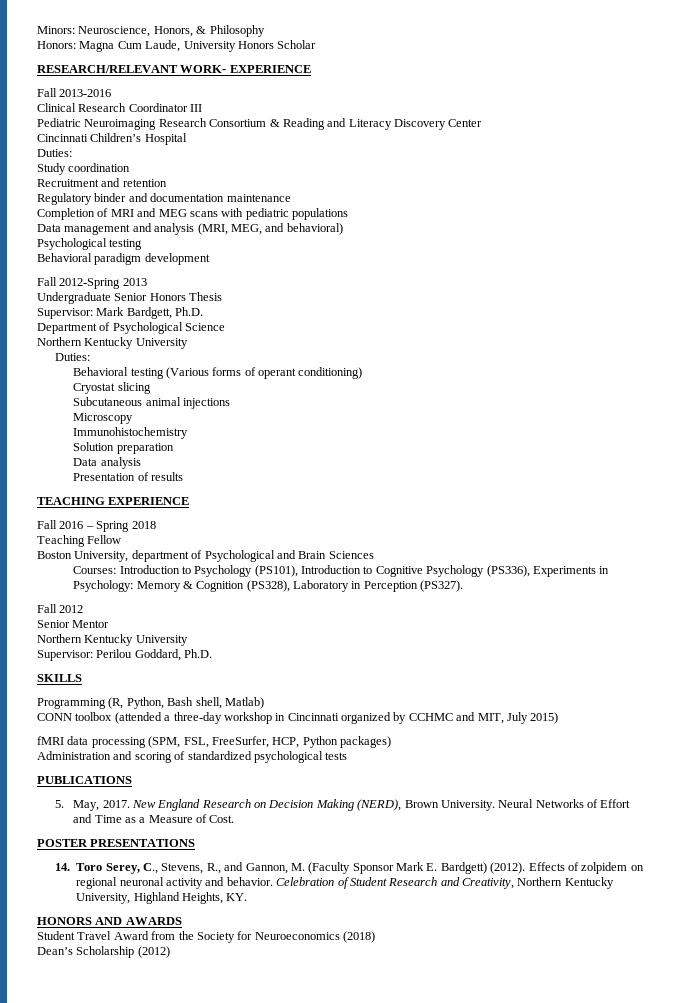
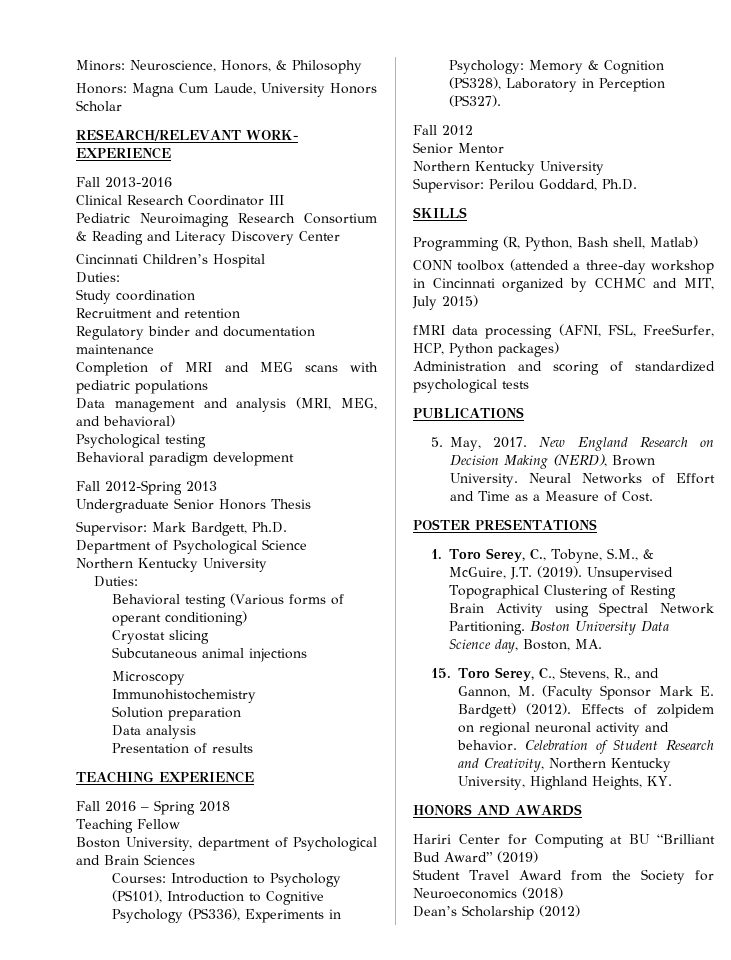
- fMRI data processing (SPM, FSL, FreeSurfer, HCP, Python packages)
+ fMRI data processing (AFNI, FSL, FreeSurfer, HCP, Python packages)
- 14. Toro Serey, C., Stevens, R., and Gannon, M. (Faculty Sponsor Mark E. Bardgett) (2012).
+ 1. Toro Serey, C., Tobyne, S.M., & McGuire, J.T. (2019). Unsupervised Topographical Clustering of Resting Brain Activity using Spectral Network Partitioning. Boston University Data Science day, Boston, MA.
+ 15. Toro Serey, C., Stevens, R., and Gannon, M. (Faculty Sponsor Mark E. Bardgett) (2012).
+ Hariri Center for Computing at BU “Brilliant Bud Award” (2019)

